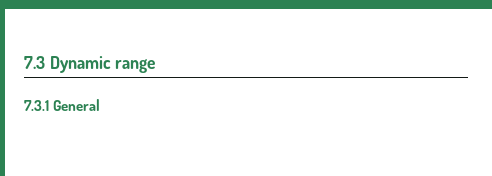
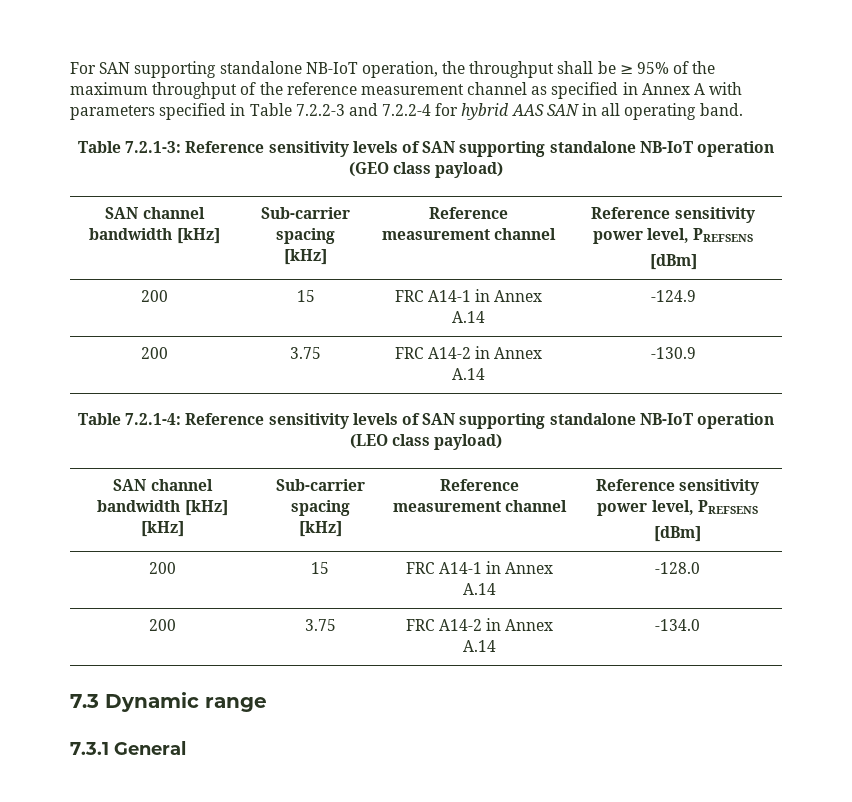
+ For SAN supporting standalone NB-IoT operation, the throughput shall be ≥ 95% of the maximum throughput of the reference measurement channel as specified in Annex A with parameters specified in Table 7.2.2-3 and 7.2.2-4 for hybrid AAS SAN in all operating band.
+ Table 7.2.1-3: Reference sensitivity levels of SAN supporting standalone NB-IoT operation (GEO class payload)
+ SAN channel bandwidth [kHz] | Sub-carrier spacing
+ [kHz] | Reference measurement channel | Reference sensitivity power level, PREFSENS
+ [dBm]
+ 200 | 15 | FRC A14-1 in Annex A.14 | -124.9
+ 200 | 3.75 | FRC A14-2 in Annex A.14 | -130.9
+ Table 7.2.1-4: Reference sensitivity levels of SAN supporting standalone NB-IoT operation (LEO class payload)
+ SAN channel bandwidth [kHz] [kHz] | Sub-carrier spacing
+ [kHz] | Reference measurement channel | Reference sensitivity power level, PREFSENS
+ [dBm]
+ 200 | 15 | FRC A14-1 in Annex A.14 | -128.0
+ 200 | 3.75 | FRC A14-2 in Annex A.14 | -134.0

